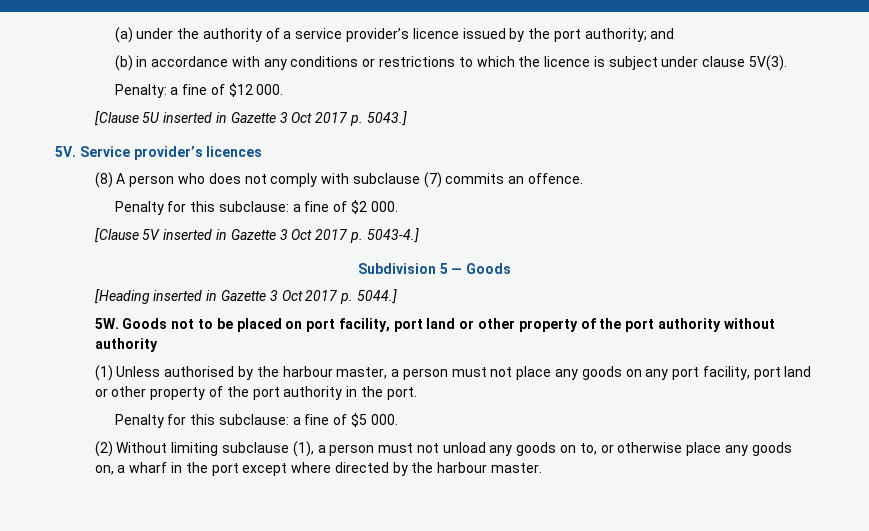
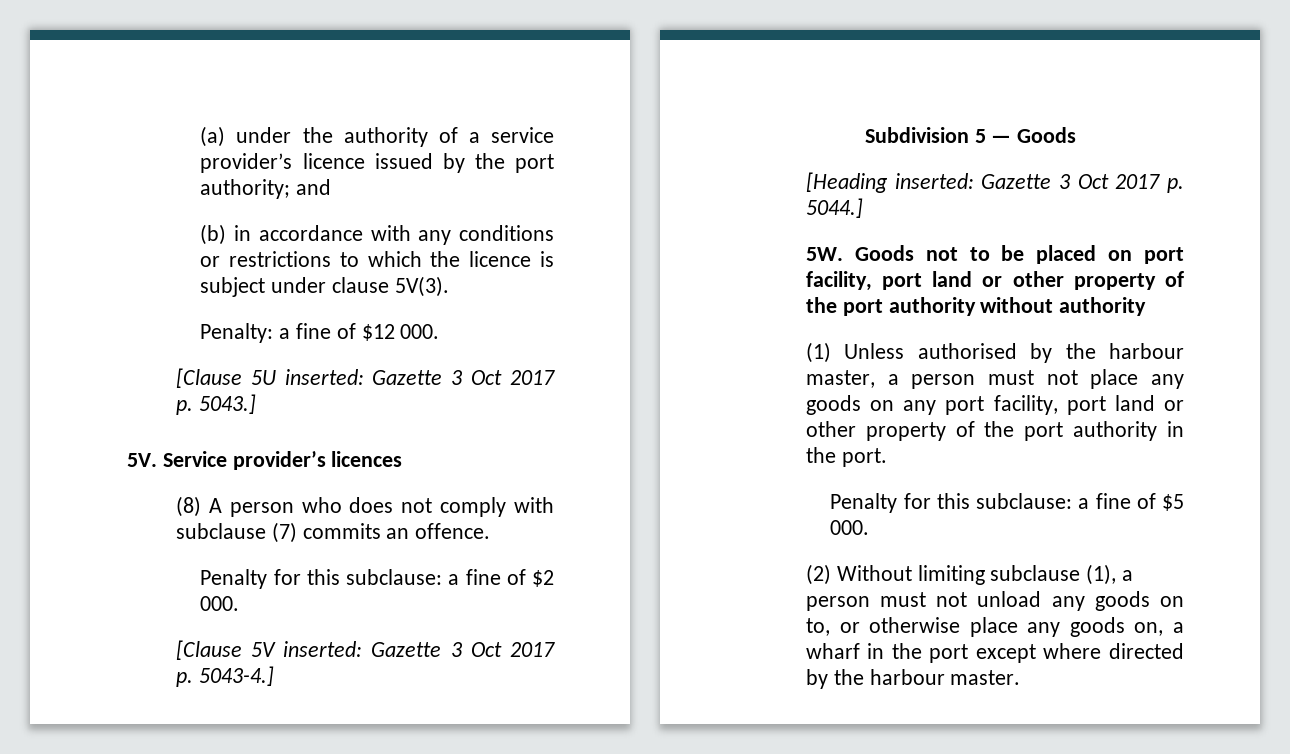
- [Clause 5U inserted in Gazette 3 Oct 2017 p. 5043.]
+ [Clause 5U inserted: Gazette 3 Oct 2017 p. 5043.]
- [Clause 5V inserted in Gazette 3 Oct 2017 p. 5043-4.]
+ [Clause 5V inserted: Gazette 3 Oct 2017 p. 5043-4.]
- [Heading inserted in Gazette 3 Oct 2017 p. 5044.]
+ [Heading inserted: Gazette 3 Oct 2017 p. 5044.]

